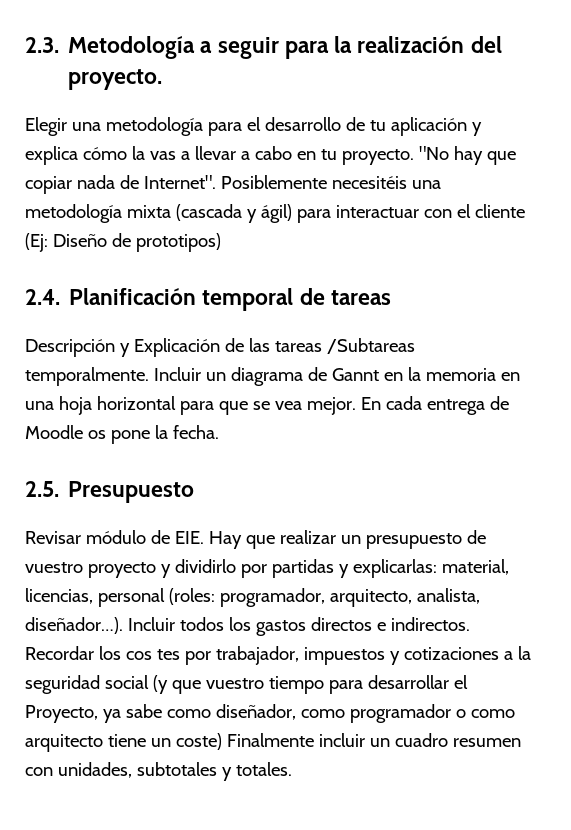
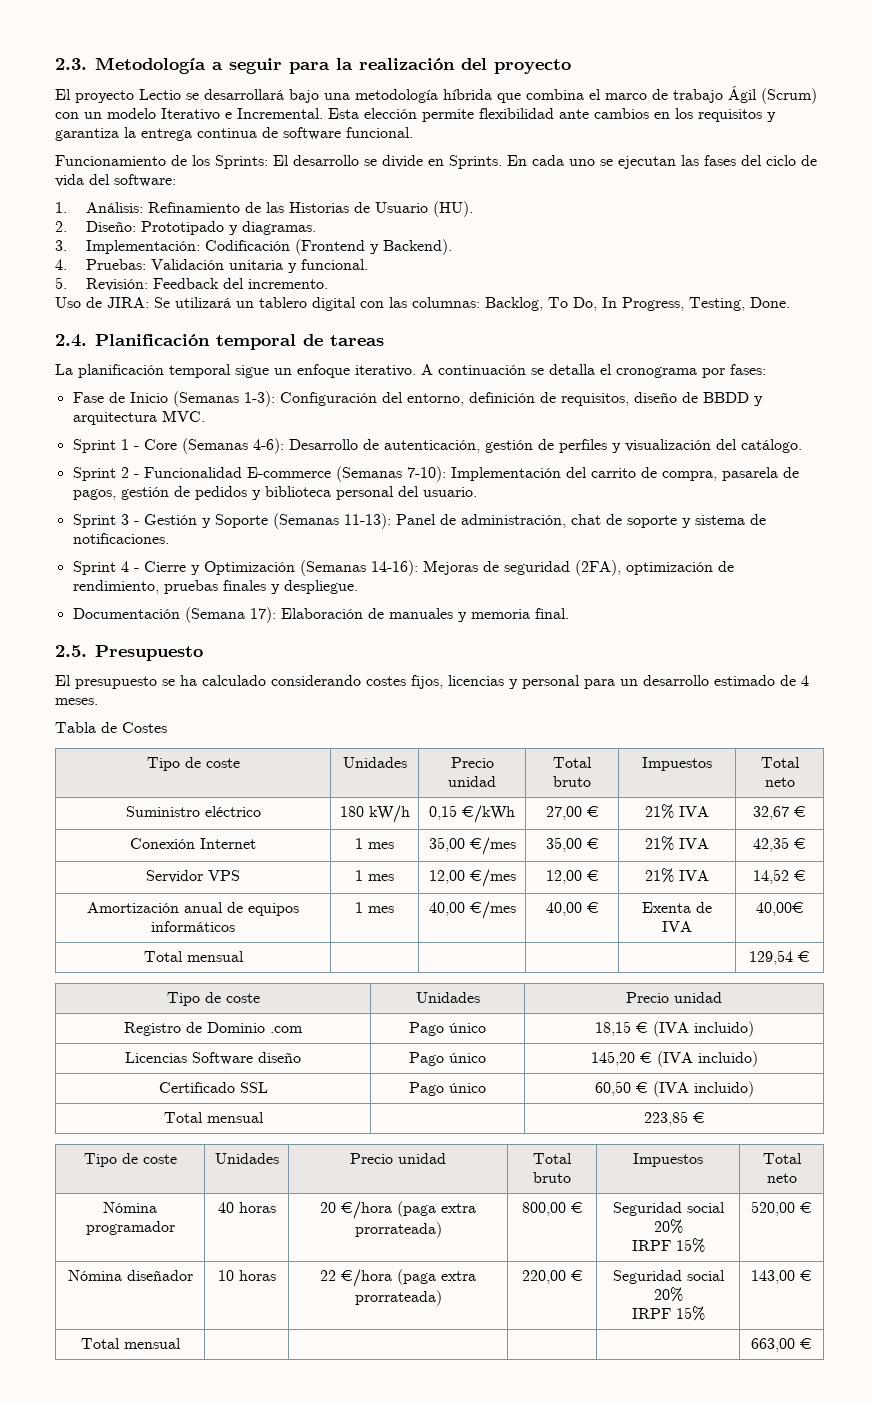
- 2.3. Metodología a seguir para la realización del proyecto.
- Elegir una metodología para el desarrollo de tu aplicación y explica cómo la vas a llevar a cabo en tu proyecto. "No hay que copiar nada de Internet". Posiblemente necesitéis una metodología mixta (cascada y ágil) para interactuar con el cliente (Ej: Diseño de prototipos)
+ 2.3. Metodología a seguir para la realización del proyecto
+ El proyecto Lectio se desarrollará bajo una metodología híbrida que combina el marco de trabajo Ágil (Scrum) con un modelo Iterativo e Incremental. Esta elección permite flexibilidad ante cambios en los requisitos y garantiza la entrega continua de software funcional.
+ Funcionamiento de los Sprints: El desarrollo se divide en Sprints. En cada uno se ejecutan las fases del ciclo de vida del software:
+ 1. Análisis: Refinamiento de las Historias de Usuario (HU).
+ 2. Diseño: Prototipado y diagramas.
+ 3. Implementación: Codificación (Frontend y Backend).
+ 4. Pruebas: Validación unitaria y funcional.
+ 5. Revisión: Feedback del incremento.
+ Uso de JIRA: Se utilizará un tablero digital con las columnas: Backlog, To Do, In Progress, Testing, Done.
- Descripción y Explicación de las tareas /Subtareas temporalmente. Incluir un diagrama de Gannt en la memoria en una hoja horizontal para que se vea mejor. En cada entrega de Moodle os pone la fecha.
+ La planificación temporal sigue un enfoque iterativo. A continuación se detalla el cronograma por fases:
+ Fase de Inicio (Semanas 1-3): Configuración del entorno, definición de requisitos, diseño de BBDD y arquitectura MVC.
+ Sprint 1 - Core (Semanas 4-6): Desarrollo de autenticación, gestión de perfiles y visualización del catálogo.
+ Sprint 2 - Funcionalidad E-commerce (Semanas 7-10): Implementación del carrito de compra, pasarela de pagos, gestión de pedidos y biblioteca personal del usuario.
+ Sprint 3 - Gestión y Soporte (Semanas 11-13): Panel de administración, chat de soporte y sistema de notificaciones.
+ Sprint 4 - Cierre y Optimización (Semanas 14-16): Mejoras de seguridad (2FA), optimización de rendimiento, pruebas finales y despliegue.
+ Documentación (Semana 17): Elaboración de manuales y memoria final.
  2.5. Presupuesto
- Revisar módulo de EIE. Hay que realizar un presupuesto de vuestro proyecto y dividirlo por partidas y explicarlas: material, licencias, personal (roles: programador, arquitecto, analista, diseñador…). Incluir todos los gastos directos e indirectos. Recordar los cos tes por trabajador, impuestos y cotizaciones a la seguridad social (y que vuestro tiempo para desarrollar el Proyecto, ya sabe como diseñador, como programador o como arquitecto tiene un coste) Finalmente incluir un cuadro resumen con unidades, subtotales y totales.
+ El presupuesto se ha calculado considerando costes fijos, licencias y personal para un desarrollo estimado de 4 meses.
+ Tabla de Costes
+ Tipo de coste | Unidades | Precio unidad | Total bruto | Impuestos | Total neto
+ Suministro eléctrico | 180 kW/h | 0,15 €/kWh | 27,00 € | 21% IVA | 32,67 €
+ Conexión Internet | 1 mes | 35,00 €/mes | 35,00 € | 21% IVA | 42,35 €
+ Servidor VPS | 1 mes | 12,00 €/mes | 12,00 € | 21% IVA | 14,52 €
+ Amortización anual de equipos informáticos | 1 mes | 40,00 €/mes | 40,00 € | Exenta de IVA | 40,00€
+ Total mensual | | | | | 129,54 €
+ Tipo de coste | Unidades | Precio unidad
+ Registro de Dominio .com | Pago único | 18,15 € (IVA incluido)
+ Licencias Software diseño | Pago único | 145,20 € (IVA incluido)
+ Certificado SSL | Pago único | 60,50 € (IVA incluido)
+ Total mensual | | 223,85 €
+ Tipo de coste | Unidades | Precio unidad | Total bruto | Impuestos | Total neto
+ Nómina programador | 40 horas | 20 €/hora (paga extra prorrateada) | 800,00 € | Seguridad social 20%
+ IRPF 15% | 520,00 €
+ Nómina diseñador | 10 horas | 22 €/hora (paga extra prorrateada) | 220,00 € | Seguridad social 20%
+ IRPF 15% | 143,00 €
+ Total mensual | | | | | 663,00 €

